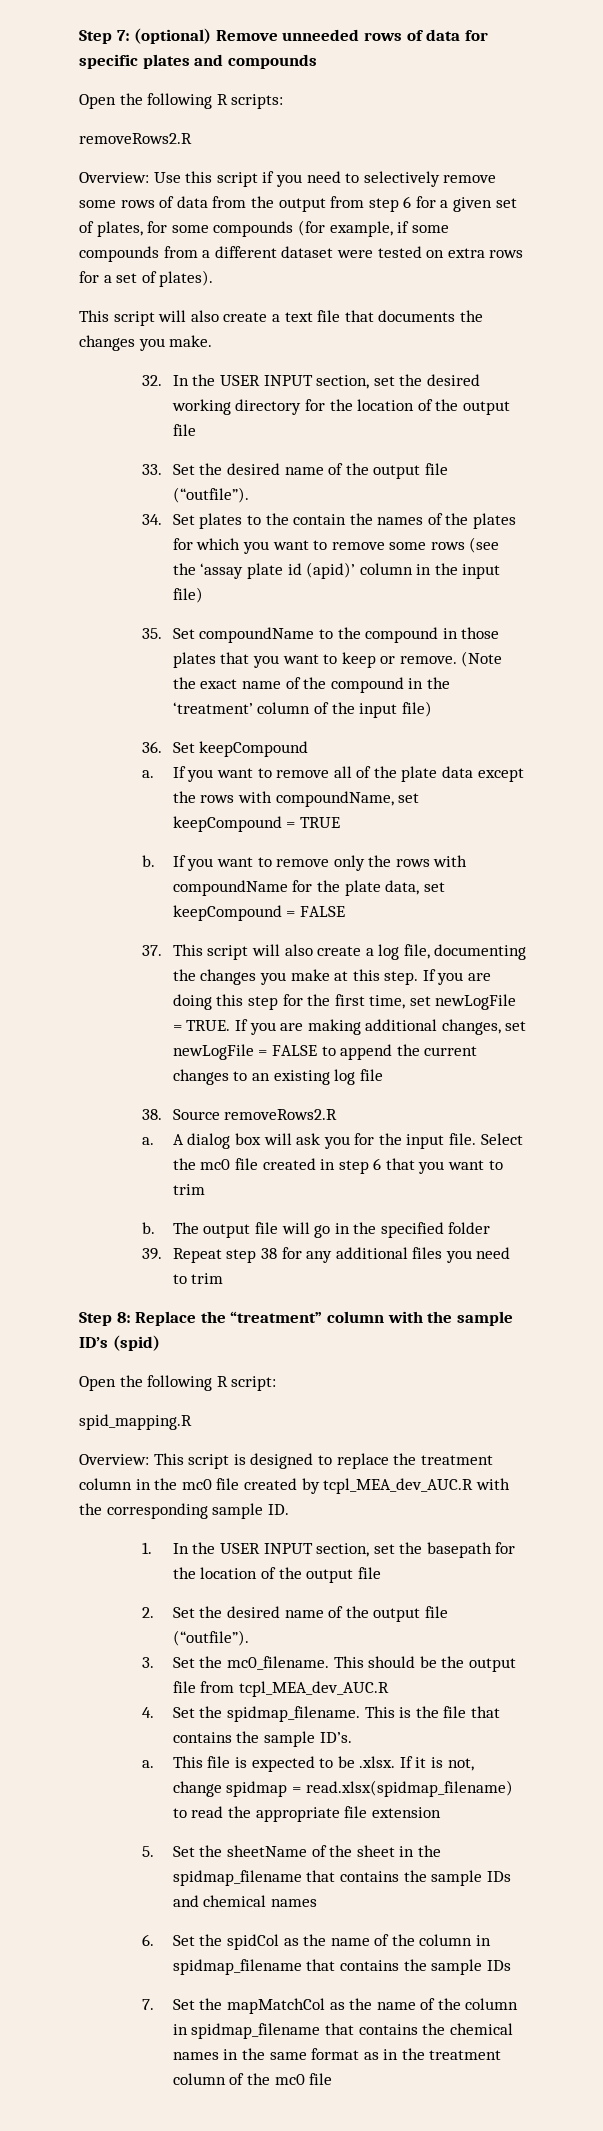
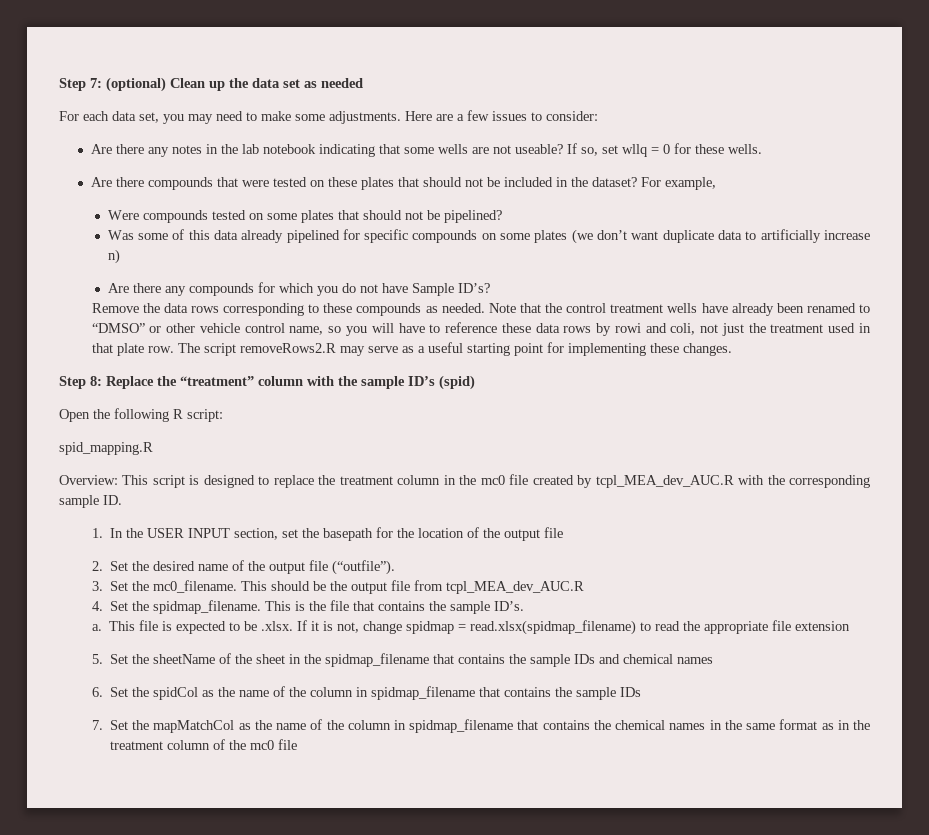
- Step 7: (optional) Remove unneeded rows of data for specific plates and compounds
- Open the following R scripts:
- removeRows2.R
- Overview: Use this script if you need to selectively remove some rows of data from the output from step 6 for a given set of plates, for some compounds (for example, if some compounds from a different dataset were tested on extra rows for a set of plates).
- This script will also create a text file that documents the changes you make.
- 32. In the USER INPUT section, set the desired working directory for the location of the output file
- 33. Set the desired name of the output file (“outfile”).
- 34. Set plates to the contain the names of the plates for which you want to remove some rows (see the ‘assay plate id (apid)’ column in the input file)
- 35. Set compoundName to the compound in those plates that you want to keep or remove. (Note the exact name of the compound in the ‘treatment’ column of the input file)
- 36. Set keepCompound
- a. If you want to remove all of the plate data except the rows with compoundName, set keepCompound = TRUE
- b. If you want to remove only the rows with compoundName for the plate data, set keepCompound = FALSE
- 37. This script will also create a log file, documenting the changes you make at this step. If you are doing this step for the first time, set newLogFile = TRUE. If you are making additional changes, set newLogFile = FALSE to append the current changes to an existing log file
- 38. Source removeRows2.R
- a. A dialog box will ask you for the input file. Select the mc0 file created in step 6 that you want to trim
- b. The output file will go in the specified folder
- 39. Repeat step 38 for any additional files you need to trim
+ Step 7: (optional) Clean up the data set as needed
+ For each data set, you may need to make some adjustments. Here are a few issues to consider:
+ Are there any notes in the lab notebook indicating that some wells are not useable? If so, set wllq = 0 for these wells.
+ Are there compounds that were tested on these plates that should not be included in the dataset? For example,
+ Were compounds tested on some plates that should not be pipelined?
+ Was some of this data already pipelined for specific compounds on some plates (we don’t want duplicate data to artificially increase n)
+ Are there any compounds for which you do not have Sample ID’s?
+ Remove the data rows corresponding to these compounds as needed. Note that the control treatment wells have already been renamed to “DMSO” or other vehicle control name, so you will have to reference these data rows by rowi and coli, not just the treatment used in that plate row. The script removeRows2.R may serve as a useful starting point for implementing these changes.

